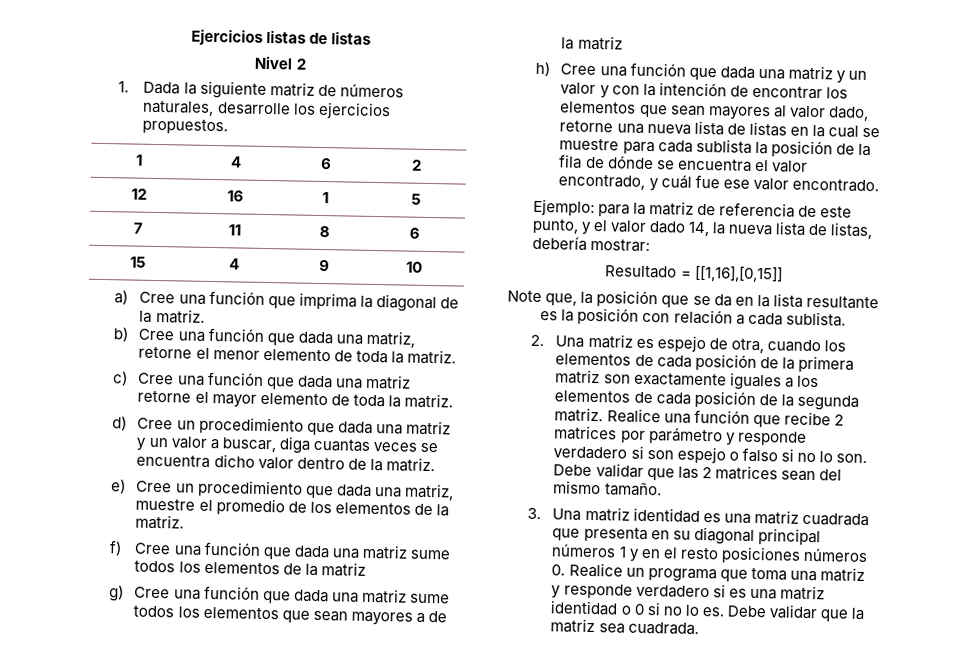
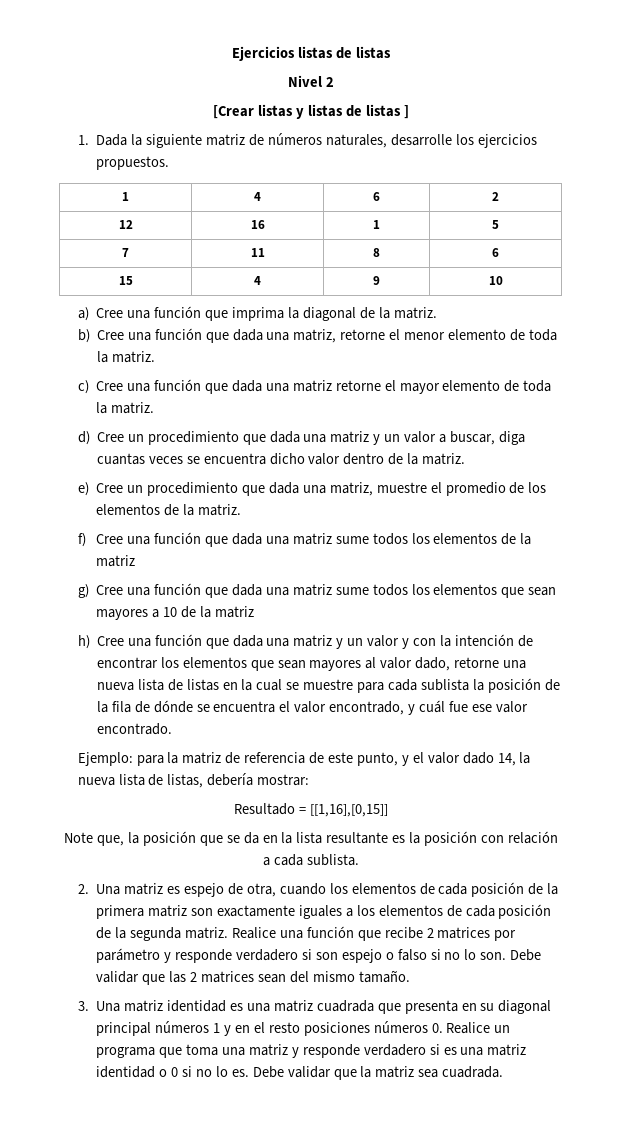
+ [Crear listas y listas de listas ]
- g) Cree una función que dada una matriz sume todos los elementos que sean mayores a de la matriz
+ g) Cree una función que dada una matriz sume todos los elementos que sean mayores a 10 de la matriz

